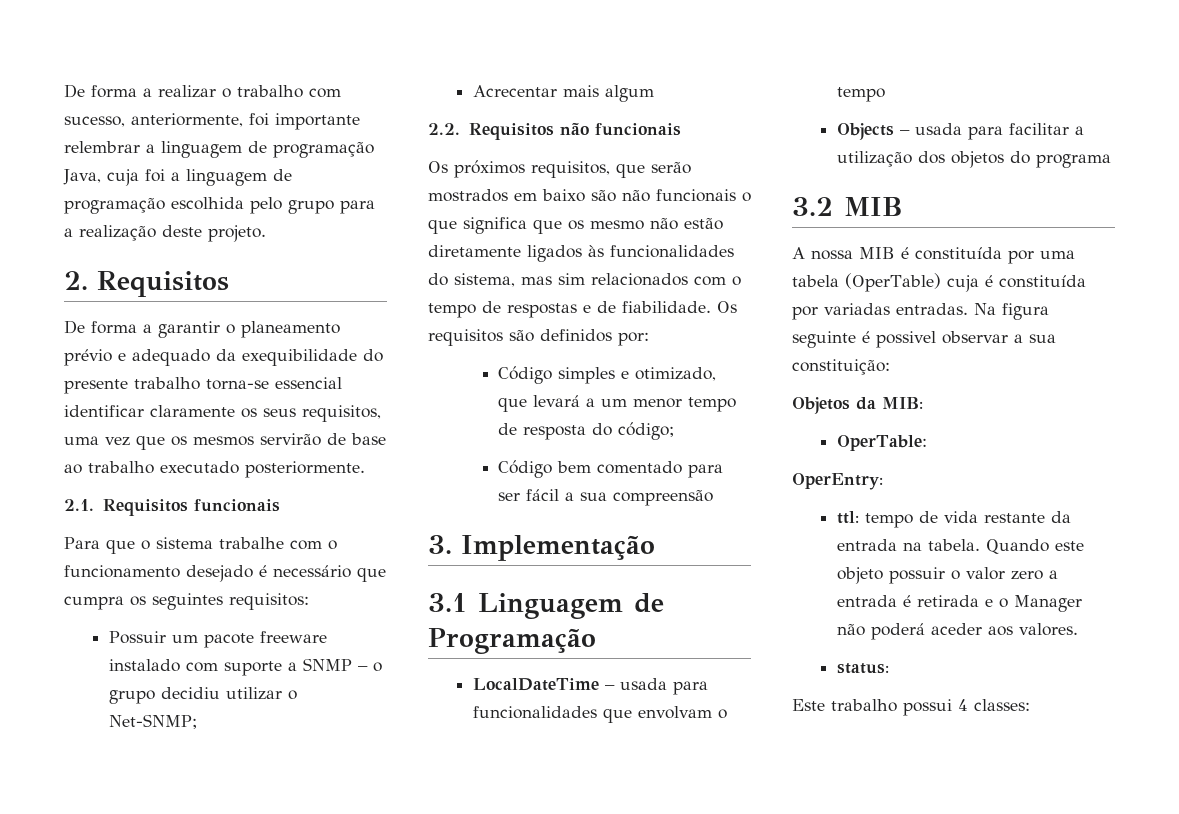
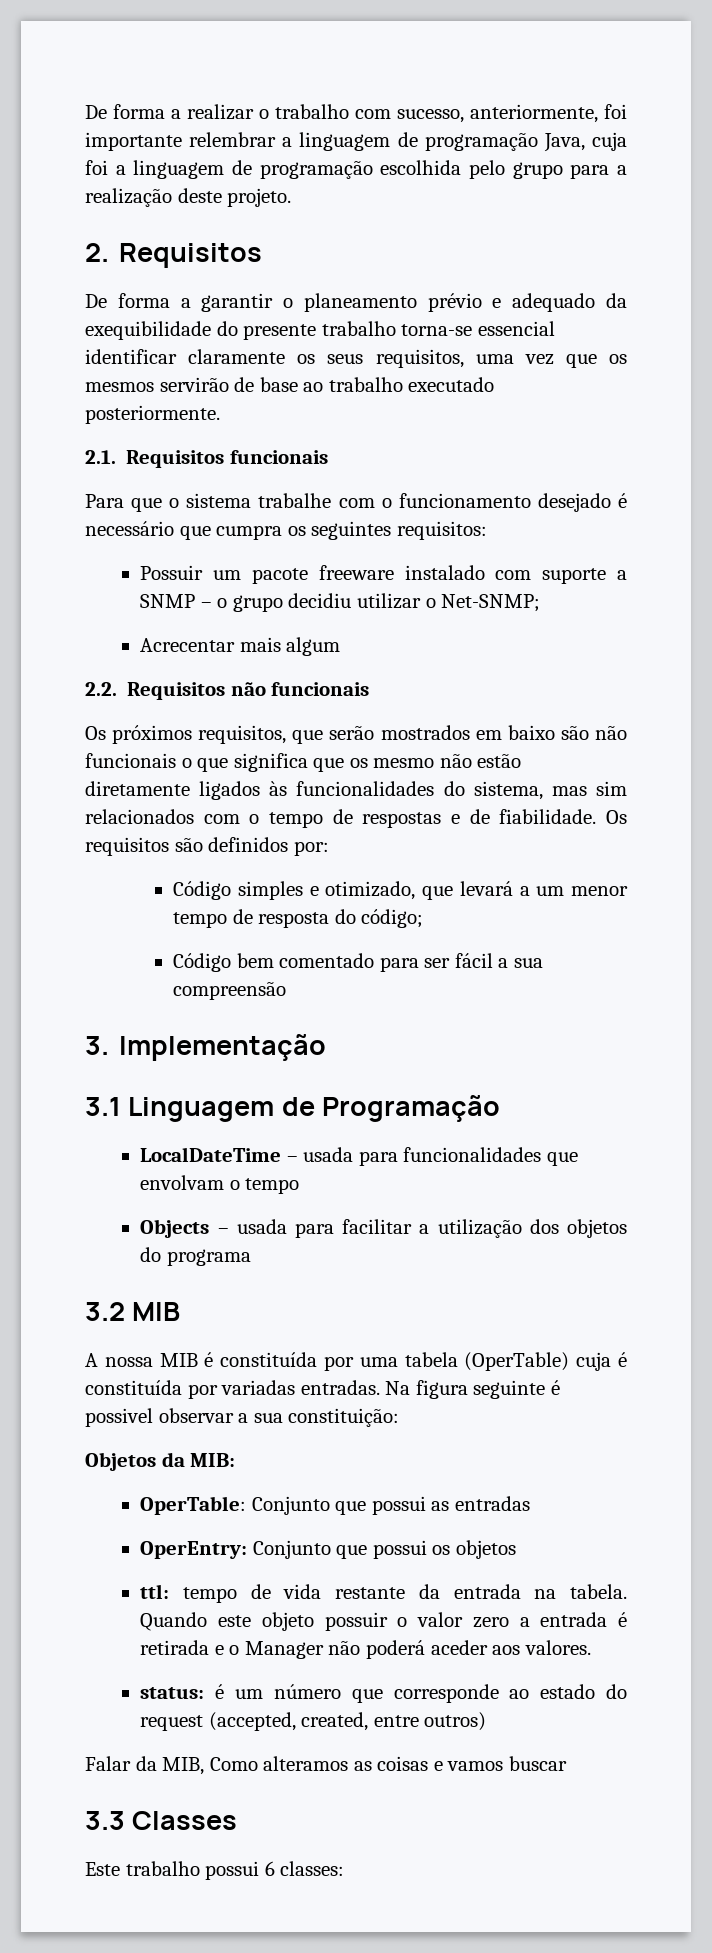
- OperTable:
- OperEntry:
+ OperTable: Conjunto que possui as entradas
+ OperEntry: Conjunto que possui os objetos
- status:
+ status: é um número que corresponde ao estado do request (accepted, created, entre outros)
+ Falar da MIB, Como alteramos as coisas e vamos buscar
+ 3.3 Classes
- Este trabalho possui 4 classes:
+ Este trabalho possui 6 classes:

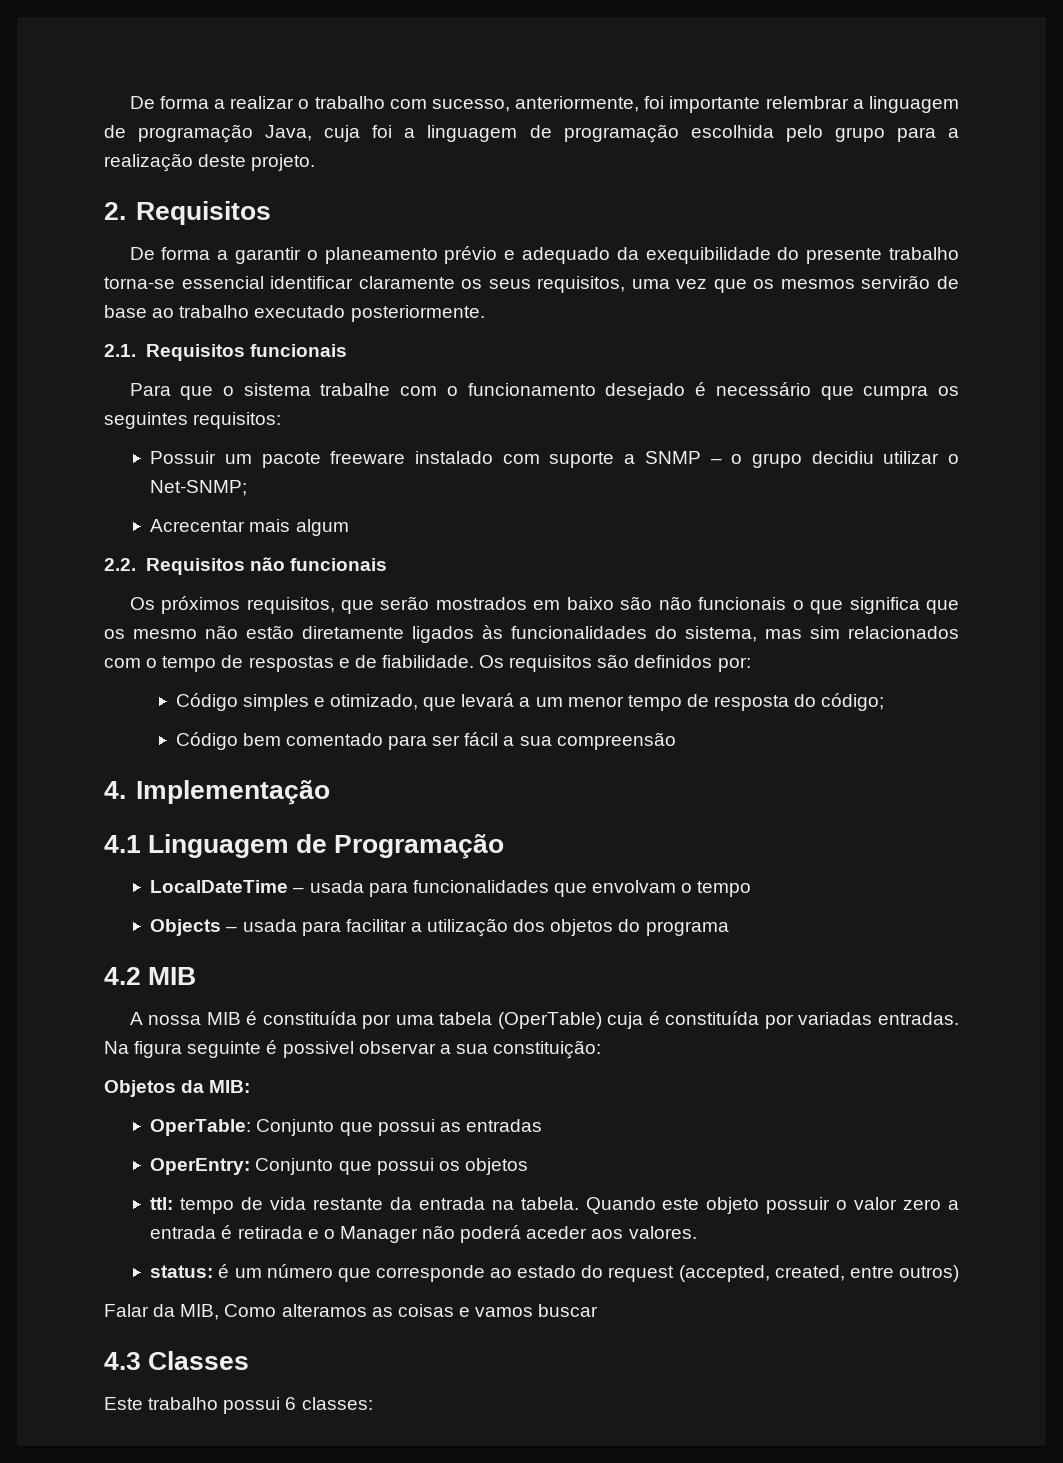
- 3. Implementação
+ 4. Implementação
- 3.1 Linguagem de Programação
+ 4.1 Linguagem de Programação
- 3.2 MIB
+ 4.2 MIB
- 3.3 Classes
+ 4.3 Classes

